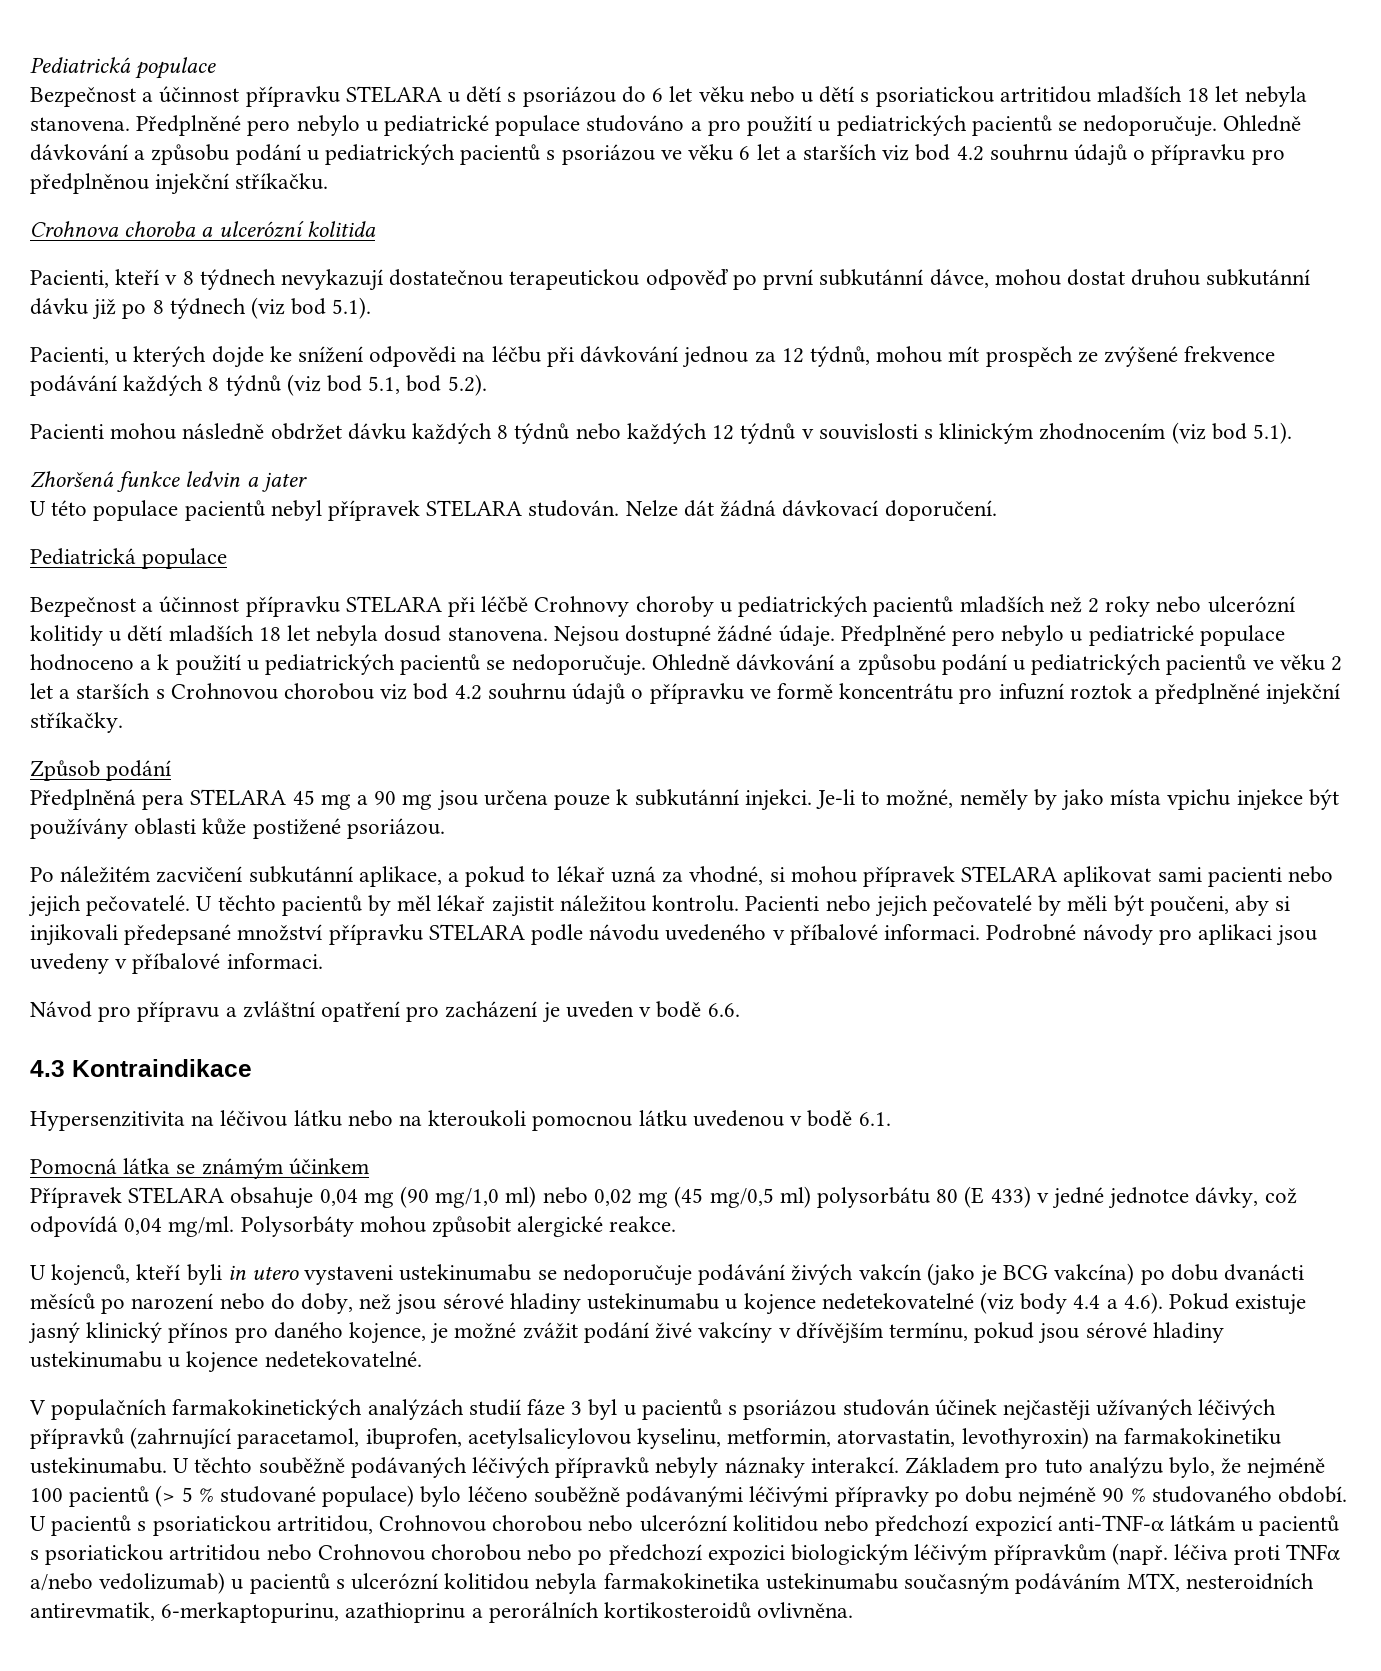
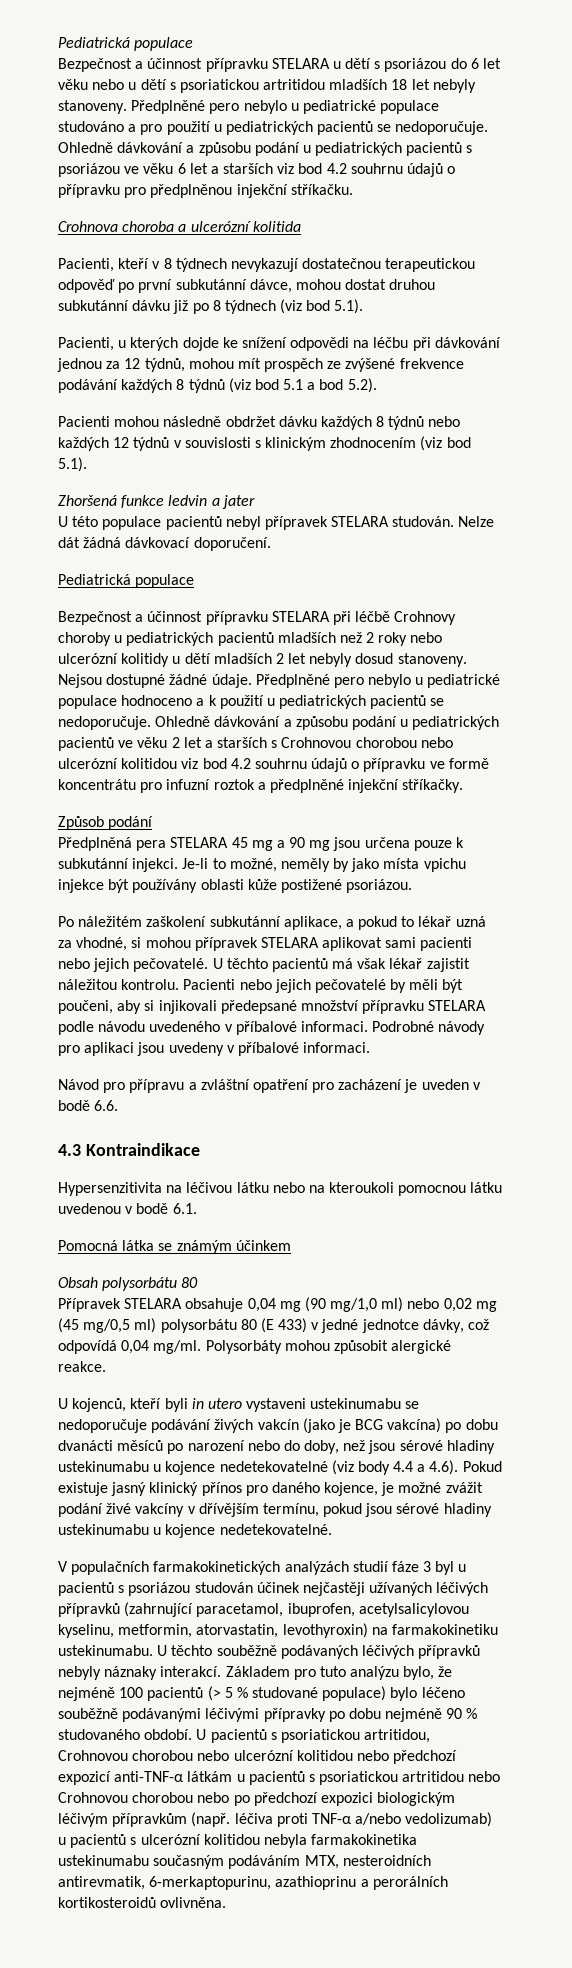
- Bezpečnost a účinnost přípravku STELARA u dětí s psoriázou do 6 let věku nebo u dětí s psoriatickou artritidou mladších 18 let nebyla stanovena.
+ Bezpečnost a účinnost přípravku STELARA u dětí s psoriázou do 6 let věku nebo u dětí s psoriatickou artritidou mladších 18 let nebyly stanoveny.
- Pacienti, u kterých dojde ke snížení odpovědi na léčbu při dávkování jednou za 12 týdnů, mohou mít prospěch ze zvýšené frekvence podávání každých 8 týdnů (viz bod 5.1, bod 5.2).
+ Pacienti, u kterých dojde ke snížení odpovědi na léčbu při dávkování jednou za 12 týdnů, mohou mít prospěch ze zvýšené frekvence podávání každých 8 týdnů (viz bod 5.1 a bod 5.2).
- Bezpečnost a účinnost přípravku STELARA při léčbě Crohnovy choroby u pediatrických pacientů mladších než 2 roky nebo ulcerózní kolitidy u dětí mladších 18 let nebyla dosud stanovena.
+ Bezpečnost a účinnost přípravku STELARA při léčbě Crohnovy choroby u pediatrických pacientů mladších než 2 roky nebo ulcerózní kolitidy u dětí mladších 2 let nebyly dosud stanoveny.
- Ohledně dávkování a způsobu podání u pediatrických pacientů ve věku 2 let a starších s Crohnovou chorobou viz bod 4.2 souhrnu údajů o přípravku ve formě koncentrátu pro infuzní roztok a předplněné injekční stříkačky.
+ Ohledně dávkování a způsobu podání u pediatrických pacientů ve věku 2 let a starších s Crohnovou chorobou nebo ulcerózní kolitidou viz bod 4.2 souhrnu údajů o přípravku ve formě koncentrátu pro infuzní roztok a předplněné injekční stříkačky.
- Po náležitém zacvičení subkutánní aplikace, a pokud to lékař uzná za vhodné, si mohou přípravek STELARA aplikovat sami pacienti nebo jejich pečovatelé.
+ Po náležitém zaškolení subkutánní aplikace, a pokud to lékař uzná za vhodné, si mohou přípravek STELARA aplikovat sami pacienti nebo jejich pečovatelé.
- U těchto pacientů by měl lékař zajistit náležitou kontrolu.
+ U těchto pacientů má však lékař zajistit náležitou kontrolu.
+ Obsah polysorbátu 80
- U pacientů s psoriatickou artritidou, Crohnovou chorobou nebo ulcerózní kolitidou nebo předchozí expozicí anti-TNF-α látkám u pacientů s psoriatickou artritidou nebo Crohnovou chorobou nebo po předchozí expozici biologickým léčivým přípravkům (např. léčiva proti TNFα a/nebo vedolizumab) u pacientů s ulcerózní kolitidou nebyla farmakokinetika ustekinumabu současným podáváním MTX, nesteroidních antirevmatik, 6-merkaptopurinu, azathioprinu a perorálních kortikosteroidů ovlivněna.
+ U pacientů s psoriatickou artritidou, Crohnovou chorobou nebo ulcerózní kolitidou nebo předchozí expozicí anti-TNF-α látkám u pacientů s psoriatickou artritidou nebo Crohnovou chorobou nebo po předchozí expozici biologickým léčivým přípravkům (např. léčiva proti TNF-α a/nebo vedolizumab) u pacientů s ulcerózní kolitidou nebyla farmakokinetika ustekinumabu současným podáváním MTX, nesteroidních antirevmatik, 6-merkaptopurinu, azathioprinu a perorálních kortikosteroidů ovlivněna.

